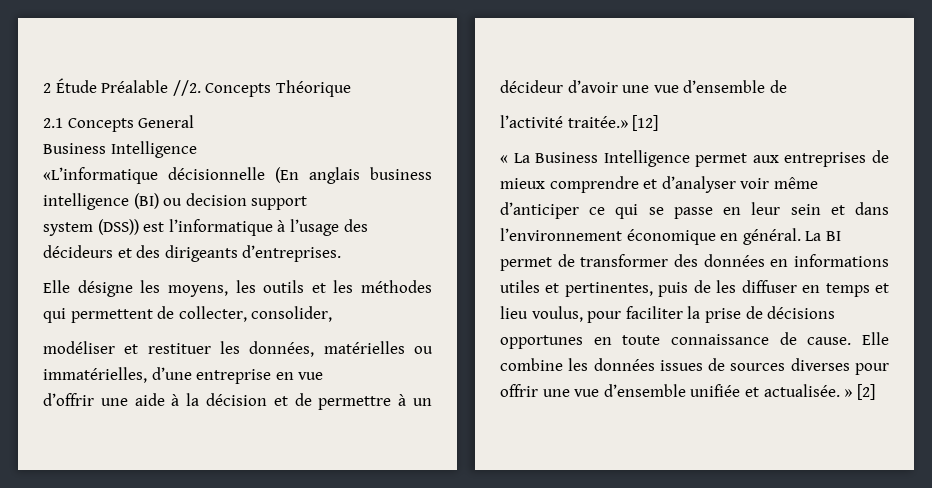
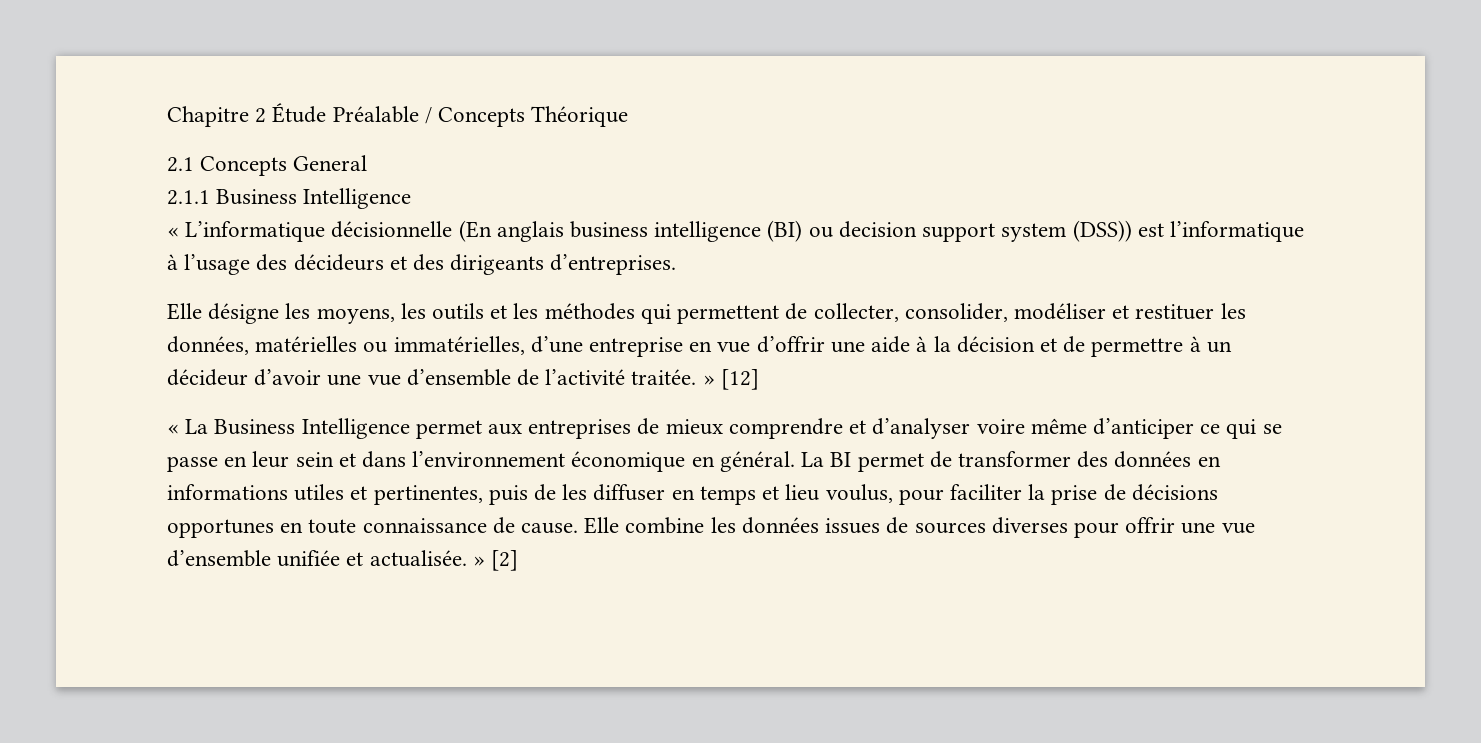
- 2 Étude Préalable //2. Concepts Théorique
+ Chapitre 2 Étude Préalable / Concepts Théorique
  2.1 Concepts General
- Business Intelligence
+ 2.1.1 Business Intelligence
- «L’informatique décisionnelle (En anglais business intelligence (BI) ou decision support
- system (DSS)) est l’informatique à l’usage des décideurs et des dirigeants d’entreprises.
+ « L’informatique décisionnelle (En anglais business intelligence (BI) ou decision support system (DSS)) est l’informatique à l’usage des décideurs et des dirigeants d’entreprises.
- Elle désigne les moyens, les outils et les méthodes qui permettent de collecter, consolider,
- modéliser et restituer les données, matérielles ou immatérielles, d’une entreprise en vue
- d’offrir une aide à la décision et de permettre à un décideur d’avoir une vue d’ensemble de
- l’activité traitée.» [12]
+ Elle désigne les moyens, les outils et les méthodes qui permettent de collecter, consolider, modéliser et restituer les données, matérielles ou immatérielles, d’une entreprise en vue d’offrir une aide à la décision et de permettre à un décideur d’avoir une vue d’ensemble de l’activité traitée. » [12]
- « La Business Intelligence permet aux entreprises de mieux comprendre et d’analyser voir même d’anticiper ce qui se passe en leur sein et dans l’environnement économique en général.
+ « La Business Intelligence permet aux entreprises de mieux comprendre et d’analyser voire même d’anticiper ce qui se passe en leur sein et dans l’environnement économique en général.

